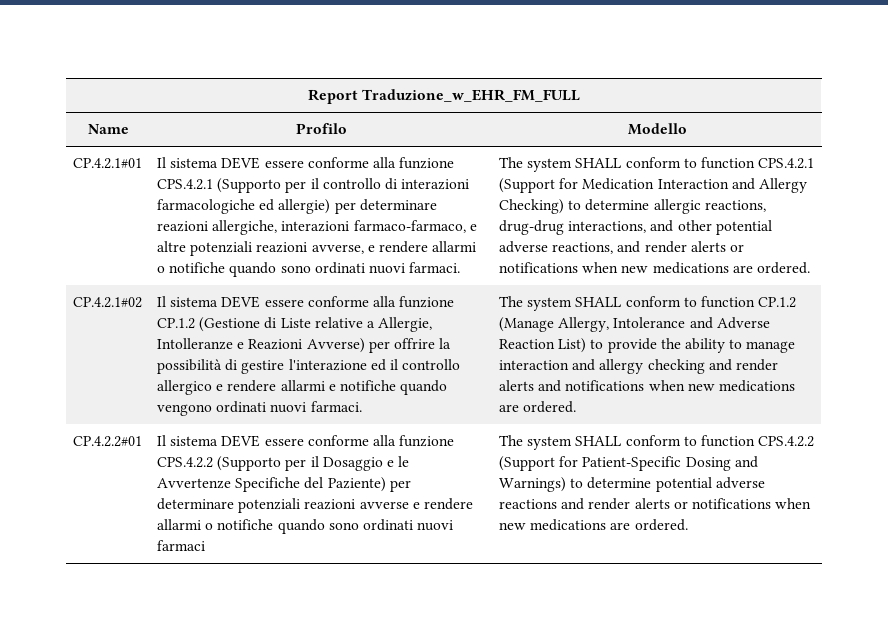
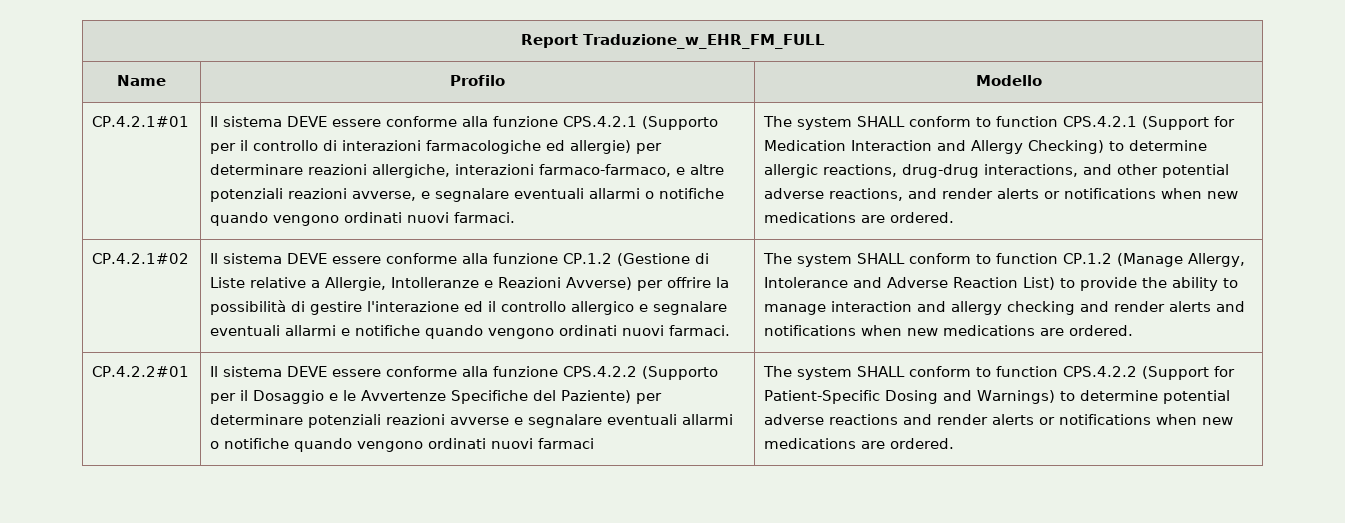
- Il sistema DEVE essere conforme alla funzione CPS.4.2.1 (Supporto per il controllo di interazioni farmacologiche ed allergie) per determinare reazioni allergiche, interazioni farmaco-farmaco, e altre potenziali reazioni avverse, e rendere allarmi o notifiche quando sono ordinati nuovi farmaci.
+ Il sistema DEVE essere conforme alla funzione CPS.4.2.1 (Supporto per il controllo di interazioni farmacologiche ed allergie) per determinare reazioni allergiche, interazioni farmaco-farmaco, e altre potenziali reazioni avverse, e segnalare eventuali allarmi o notifiche quando vengono ordinati nuovi farmaci.
- Il sistema DEVE essere conforme alla funzione CP.1.2 (Gestione di Liste relative a Allergie, Intolleranze e Reazioni Avverse) per offrire la possibilità di gestire l'interazione ed il controllo allergico e rendere allarmi e notifiche quando vengono ordinati nuovi farmaci.
+ Il sistema DEVE essere conforme alla funzione CP.1.2 (Gestione di Liste relative a Allergie, Intolleranze e Reazioni Avverse) per offrire la possibilità di gestire l'interazione ed il controllo allergico e segnalare eventuali allarmi e notifiche quando vengono ordinati nuovi farmaci.
- Il sistema DEVE essere conforme alla funzione CPS.4.2.2 (Supporto per il Dosaggio e le Avvertenze Specifiche del Paziente) per determinare potenziali reazioni avverse e rendere allarmi o notifiche quando sono ordinati nuovi farmaci
+ Il sistema DEVE essere conforme alla funzione CPS.4.2.2 (Supporto per il Dosaggio e le Avvertenze Specifiche del Paziente) per determinare potenziali reazioni avverse e segnalare eventuali allarmi o notifiche quando vengono ordinati nuovi farmaci

